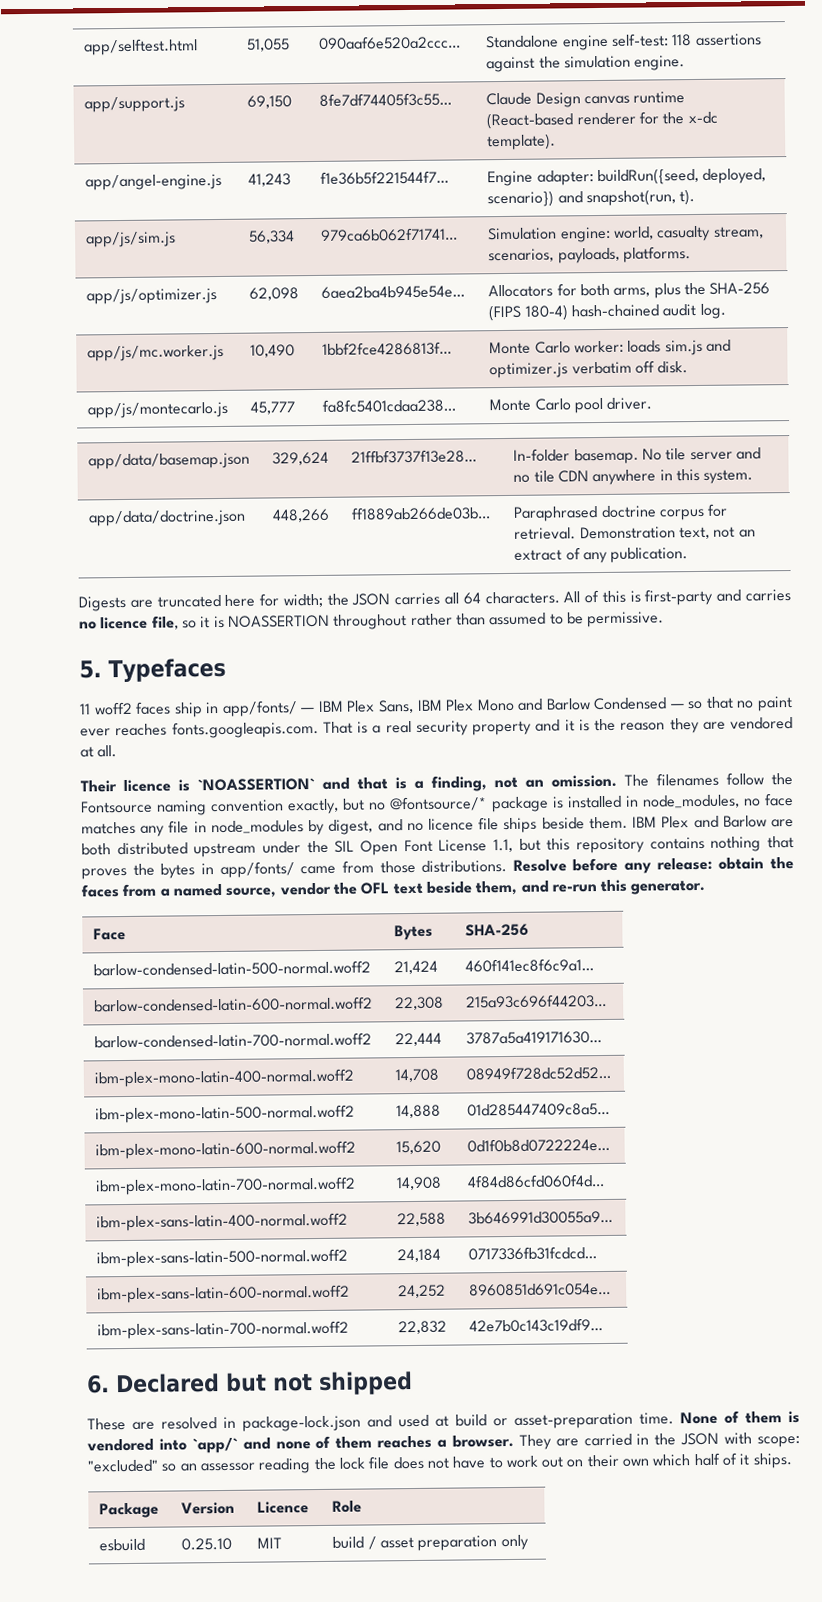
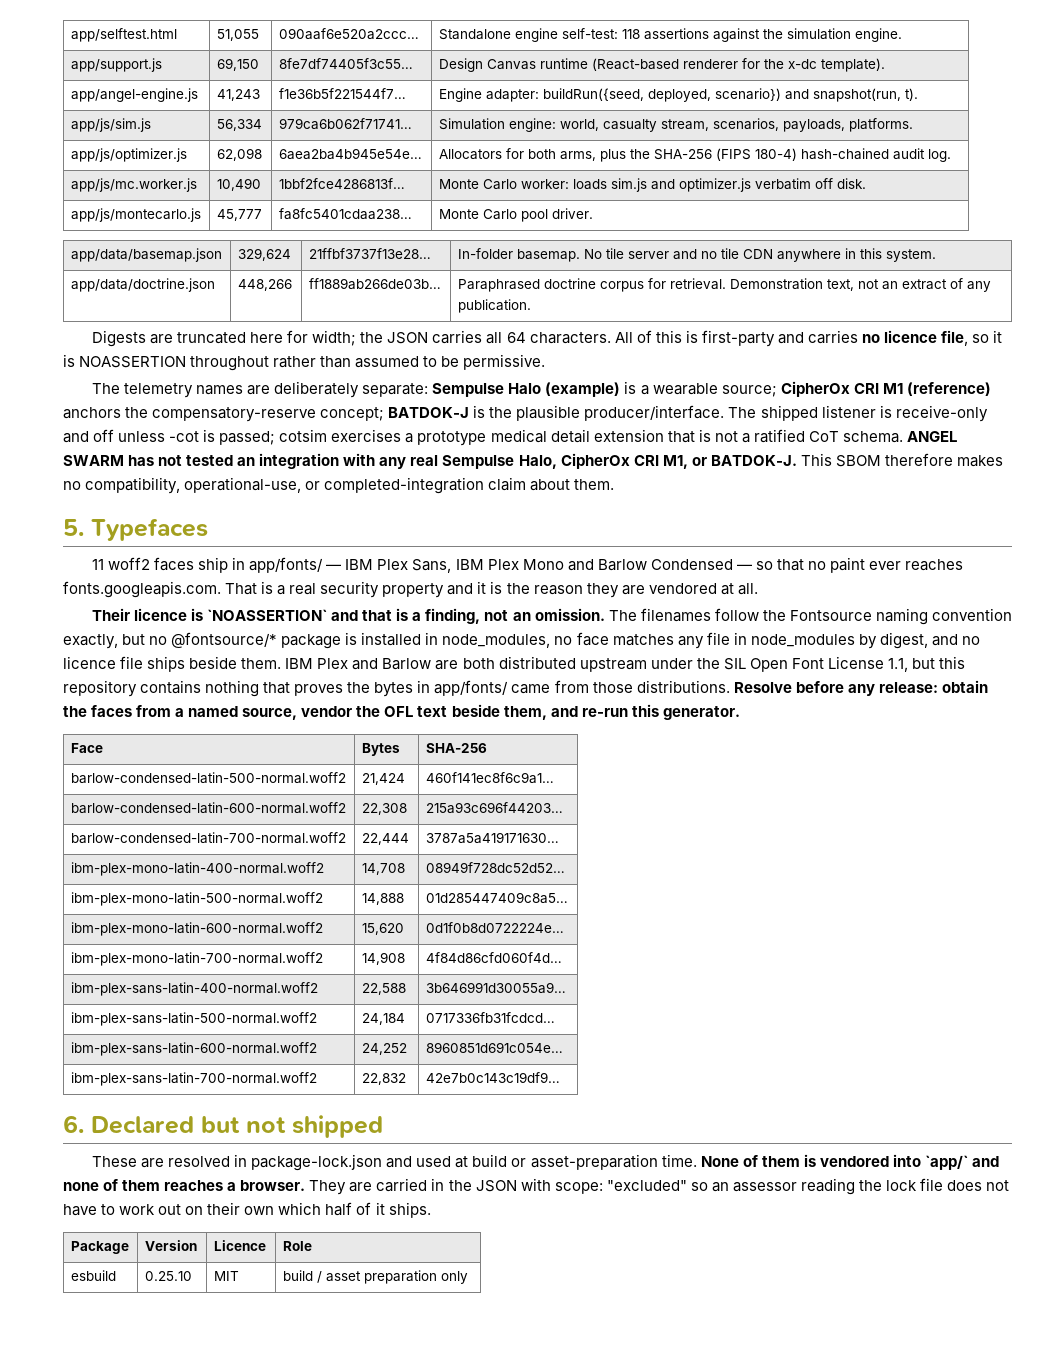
- app/support.js | 69,150 | 8fe7df74405f3c55… | Claude Design canvas runtime (React-based renderer for the x-dc template).
+ app/support.js | 69,150 | 8fe7df74405f3c55… | Design Canvas runtime (React-based renderer for the x-dc template).
+ The telemetry names are deliberately separate: Sempulse Halo (example) is a wearable source; CipherOx CRI M1 (reference) anchors the compensatory-reserve concept; BATDOK-J is the plausible producer/interface. The shipped listener is receive-only and off unless -cot is passed; cotsim exercises a prototype medical detail extension that is not a ratified CoT schema. ANGEL SWARM has not tested an integration with any real Sempulse Halo, CipherOx CRI M1, or BATDOK-J. This SBOM therefore makes no compatibility, operational-use, or completed-integration claim about them.

